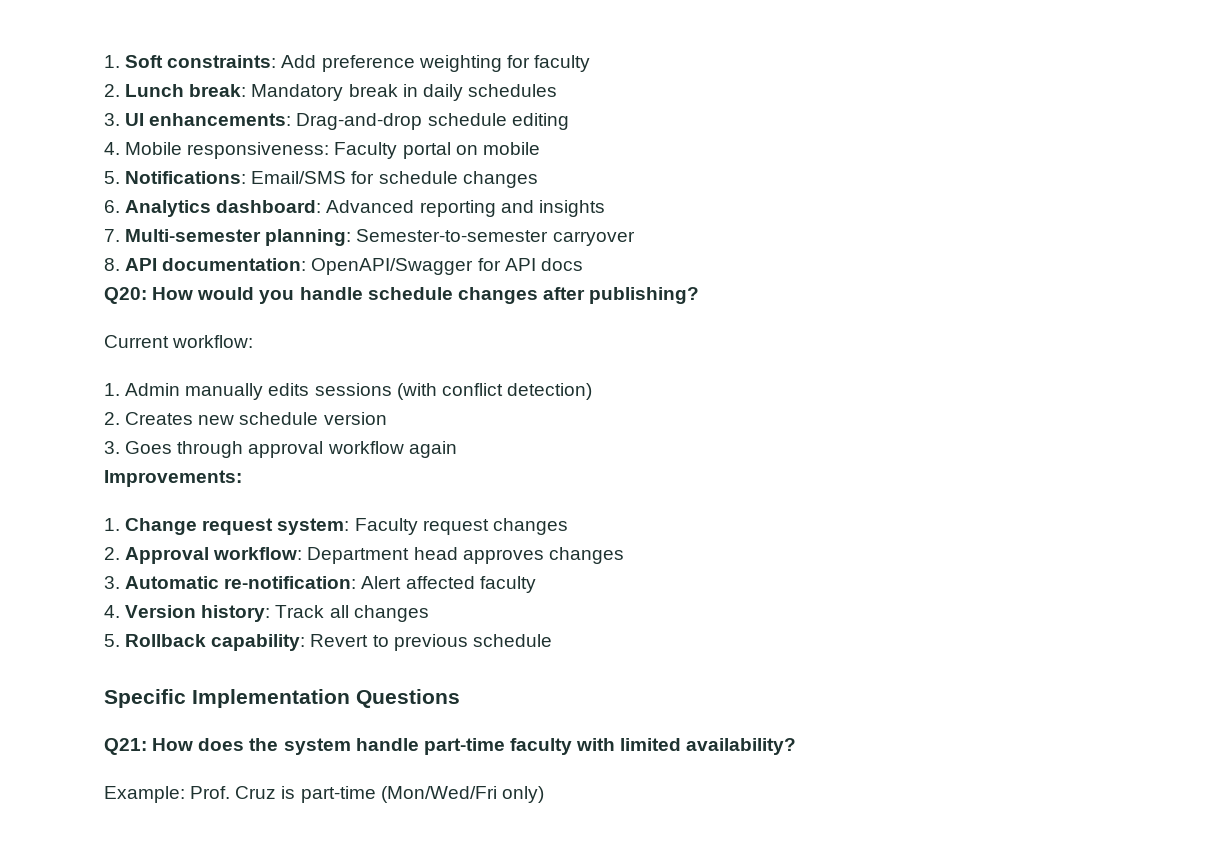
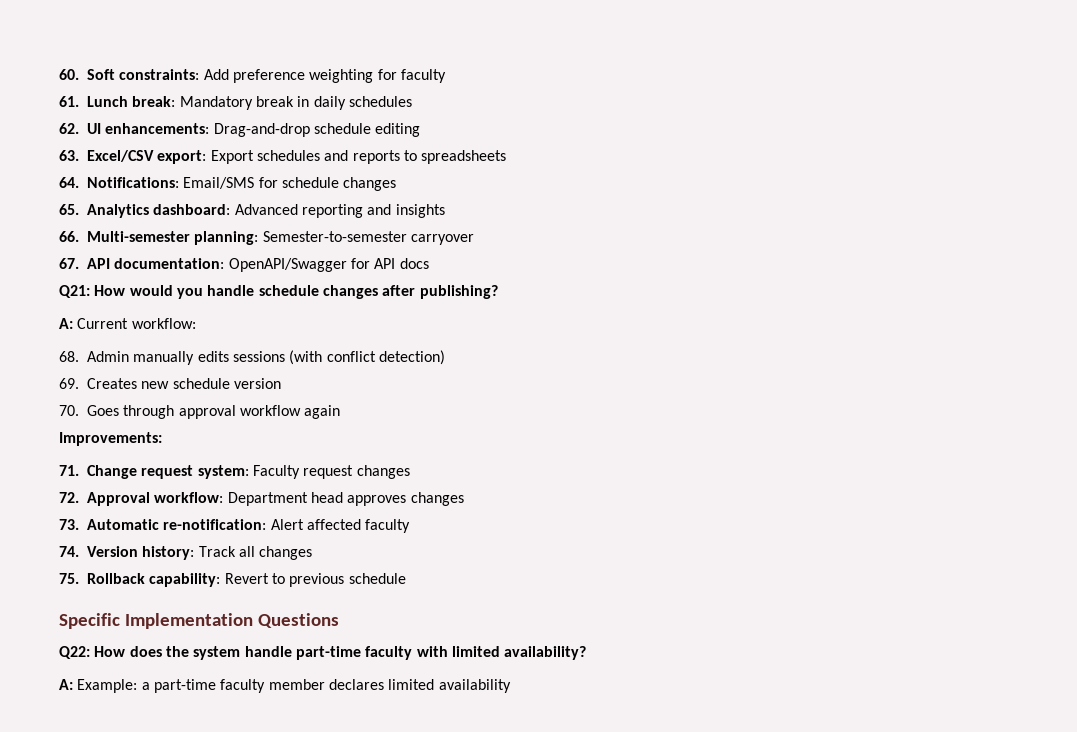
- 1. Soft constraints: Add preference weighting for faculty
+ 60. Soft constraints: Add preference weighting for faculty
- 2. Lunch break: Mandatory break in daily schedules
+ 61. Lunch break: Mandatory break in daily schedules
- 3. UI enhancements: Drag-and-drop schedule editing
+ 62. UI enhancements: Drag-and-drop schedule editing
- 4. Mobile responsiveness: Faculty portal on mobile
- 5. Notifications: Email/SMS for schedule changes
+ 63. Excel/CSV export: Export schedules and reports to spreadsheets
+ 64. Notifications: Email/SMS for schedule changes
- 6. Analytics dashboard: Advanced reporting and insights
+ 65. Analytics dashboard: Advanced reporting and insights
- 7. Multi-semester planning: Semester-to-semester carryover
+ 66. Multi-semester planning: Semester-to-semester carryover
- 8. API documentation: OpenAPI/Swagger for API docs
+ 67. API documentation: OpenAPI/Swagger for API docs
- Q20: How would you handle schedule changes after publishing?
+ Q21: How would you handle schedule changes after publishing?
- Current workflow:
+ A: Current workflow:
- 1. Admin manually edits sessions (with conflict detection)
+ 68. Admin manually edits sessions (with conflict detection)
- 2. Creates new schedule version
+ 69. Creates new schedule version
- 3. Goes through approval workflow again
+ 70. Goes through approval workflow again
- 1. Change request system: Faculty request changes
+ 71. Change request system: Faculty request changes
- 2. Approval workflow: Department head approves changes
+ 72. Approval workflow: Department head approves changes
- 3. Automatic re-notification: Alert affected faculty
+ 73. Automatic re-notification: Alert affected faculty
- 4. Version history: Track all changes
+ 74. Version history: Track all changes
- 5. Rollback capability: Revert to previous schedule
+ 75. Rollback capability: Revert to previous schedule
- Q21: How does the system handle part-time faculty with limited availability?
+ Q22: How does the system handle part-time faculty with limited availability?
- Example: Prof. Cruz is part-time (Mon/Wed/Fri only)
+ A: Example: a part-time faculty member declares limited availability

